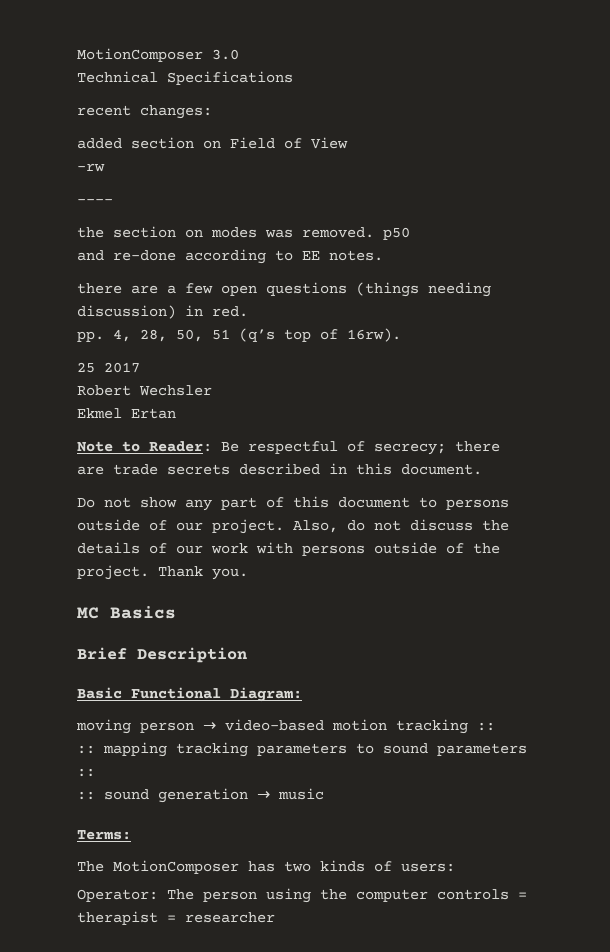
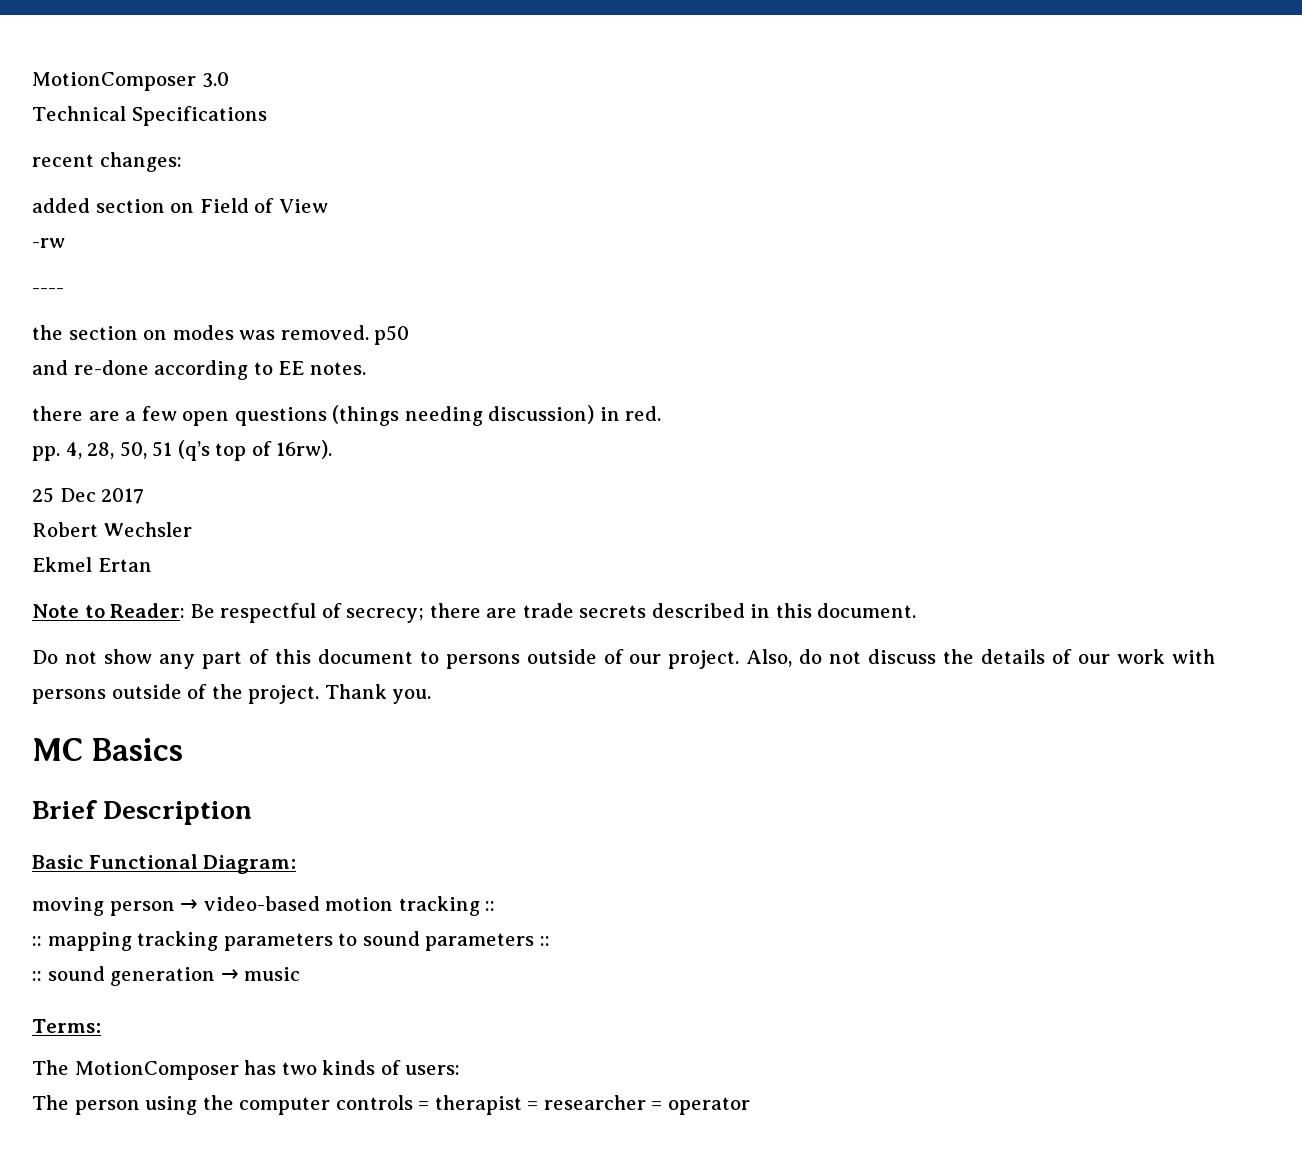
- 25 2017
+ 25 Dec 2017
- Operator: The person using the computer controls = therapist = researcher
+ The person using the computer controls = therapist = researcher = operator

